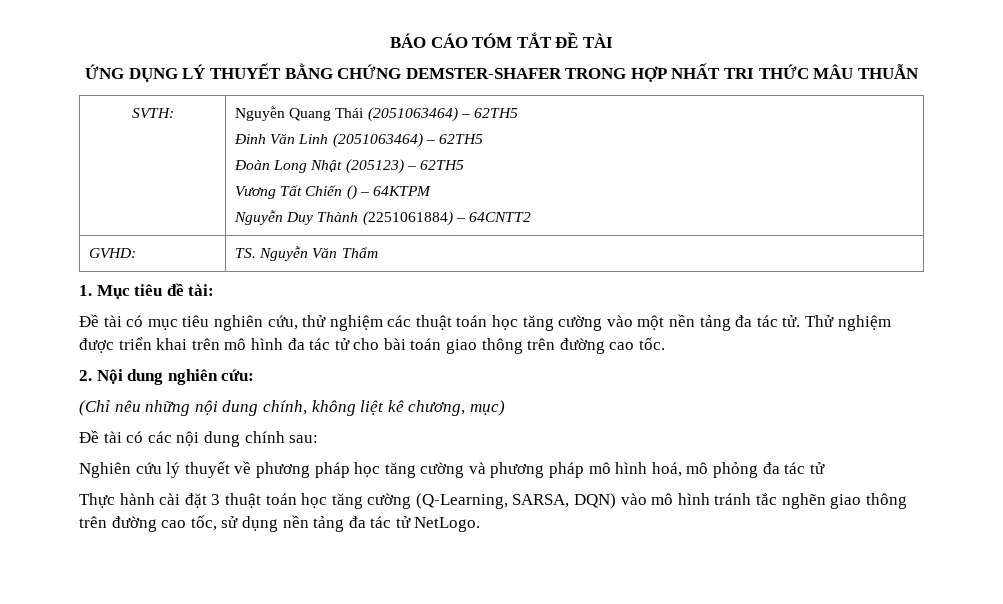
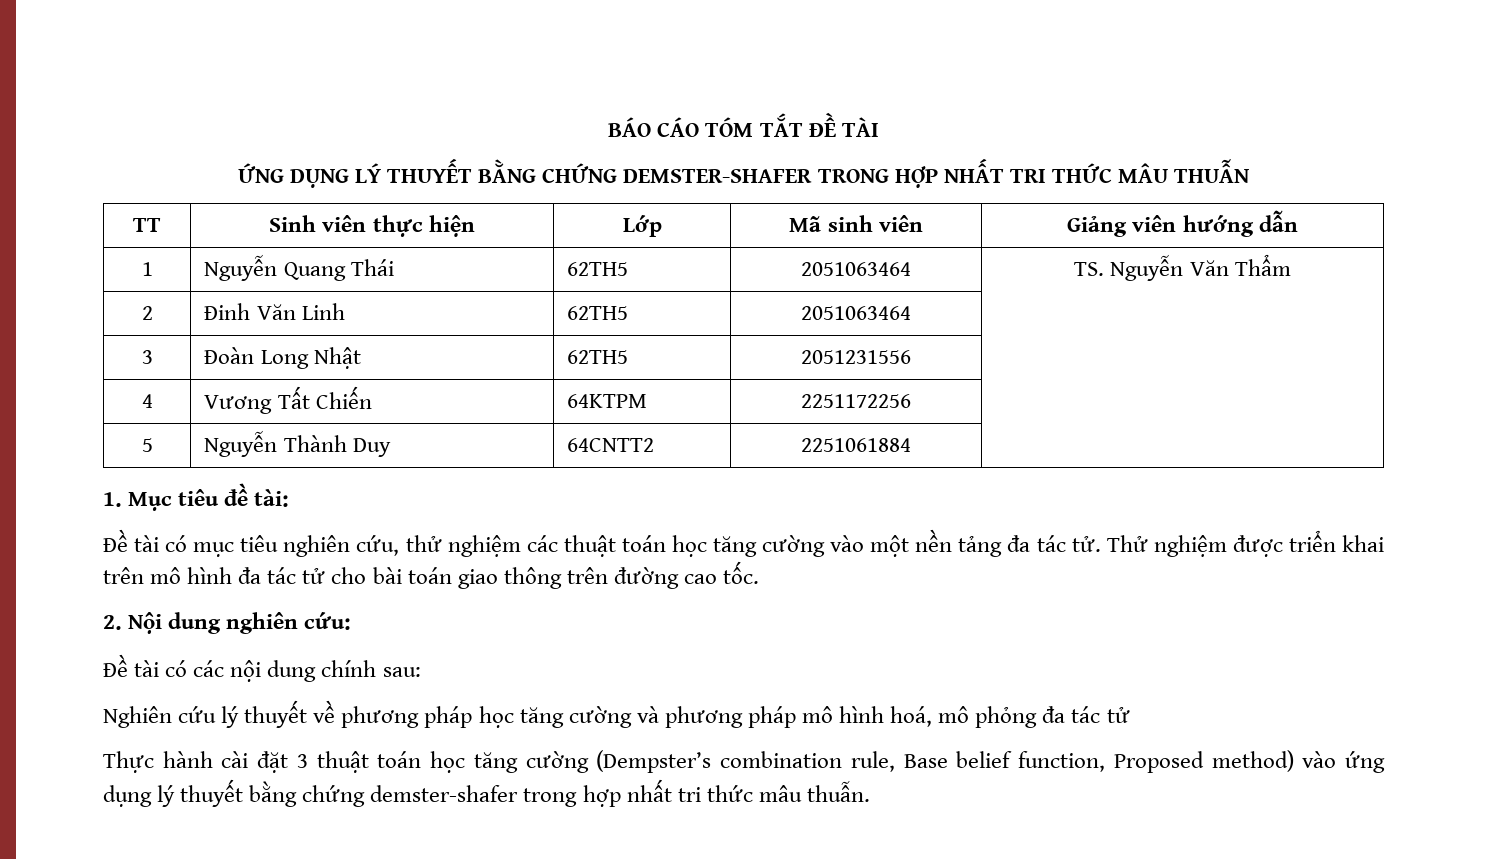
- SVTH: | Nguyễn Quang Thái (2051063464) – 62TH5
- Đinh Văn Linh (2051063464) – 62TH5
- Đoàn Long Nhật (205123) – 62TH5
- Vương Tất Chiến () – 64KTPM
- Nguyễn Duy Thành (2251061884) – 64CNTT2
- GVHD: | TS. Nguyễn Văn Thẩm
+ TT | Sinh viên thực hiện | Lớp | Mã sinh viên | Giảng viên hướng dẫn
+ 1 | Nguyễn Quang Thái | 62TH5 | 2051063464 | TS. Nguyễn Văn Thẩm
+ 2 | Đinh Văn Linh | 62TH5 | 2051063464 |
+ 3 | Đoàn Long Nhật | 62TH5 | 2051231556 |
+ 4 | Vương Tất Chiến | 64KTPM | 2251172256 |
+ 5 | Nguyễn Thành Duy | 64CNTT2 | 2251061884 |
- (Chỉ nêu những nội dung chính, không liệt kê chương, mục)
- Thực hành cài đặt 3 thuật toán học tăng cường (Q-Learning, SARSA, DQN) vào mô hình tránh tắc nghẽn giao thông trên đường cao tốc, sử dụng nền tảng đa tác tử NetLogo.
+ Thực hành cài đặt 3 thuật toán học tăng cường (Dempster’s combination rule, Base belief function, Proposed method) vào ứng dụng lý thuyết bằng chứng demster-shafer trong hợp nhất tri thức mâu thuẫn.

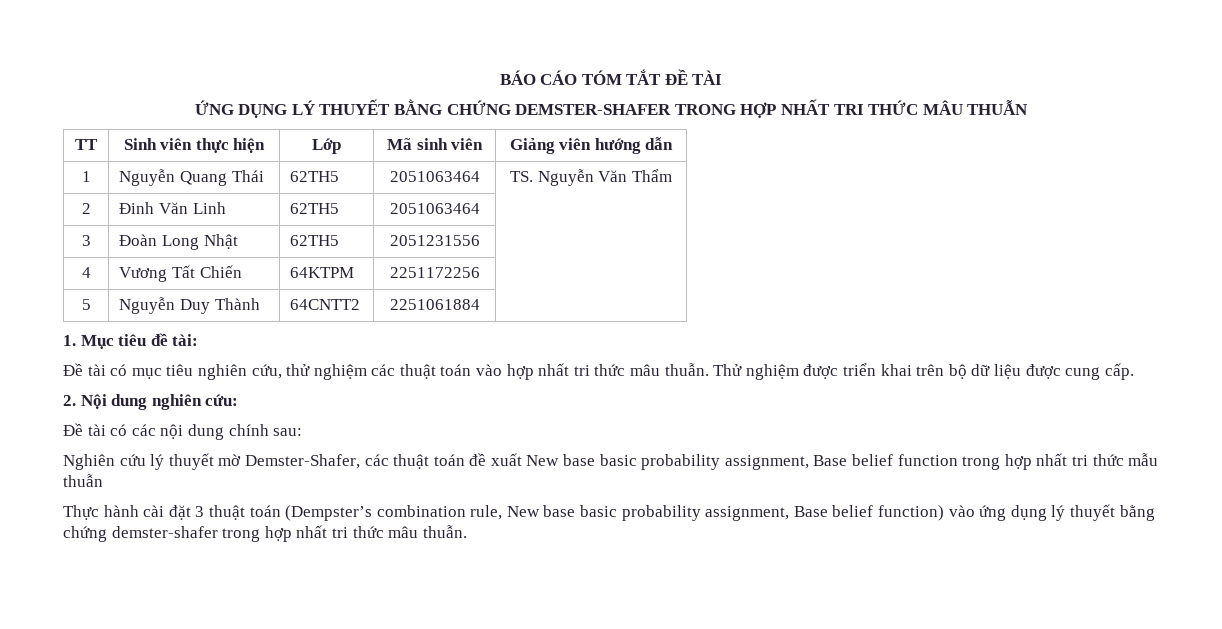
- 5 | Nguyễn Thành Duy | 64CNTT2 | 2251061884 |
+ 5 | Nguyễn Duy Thành | 64CNTT2 | 2251061884 |
- Đề tài có mục tiêu nghiên cứu, thử nghiệm các thuật toán học tăng cường vào một nền tảng đa tác tử.
+ Đề tài có mục tiêu nghiên cứu, thử nghiệm các thuật toán vào hợp nhất tri thức mâu thuẫn.
- Thử nghiệm được triển khai trên mô hình đa tác tử cho bài toán giao thông trên đường cao tốc.
+ Thử nghiệm được triển khai trên bộ dữ liệu được cung cấp.
- Nghiên cứu lý thuyết về phương pháp học tăng cường và phương pháp mô hình hoá, mô phỏng đa tác tử
+ Nghiên cứu lý thuyết mờ Demster-Shafer, các thuật toán đề xuất New base basic probability assignment, Base belief function trong hợp nhất tri thức mẫu thuẫn
- Thực hành cài đặt 3 thuật toán học tăng cường (Dempster’s combination rule, Base belief function, Proposed method) vào ứng dụng lý thuyết bằng chứng demster-shafer trong hợp nhất tri thức mâu thuẫn.
+ Thực hành cài đặt 3 thuật toán (Dempster’s combination rule, New base basic probability assignment, Base belief function) vào ứng dụng lý thuyết bằng chứng demster-shafer trong hợp nhất tri thức mâu thuẫn.

